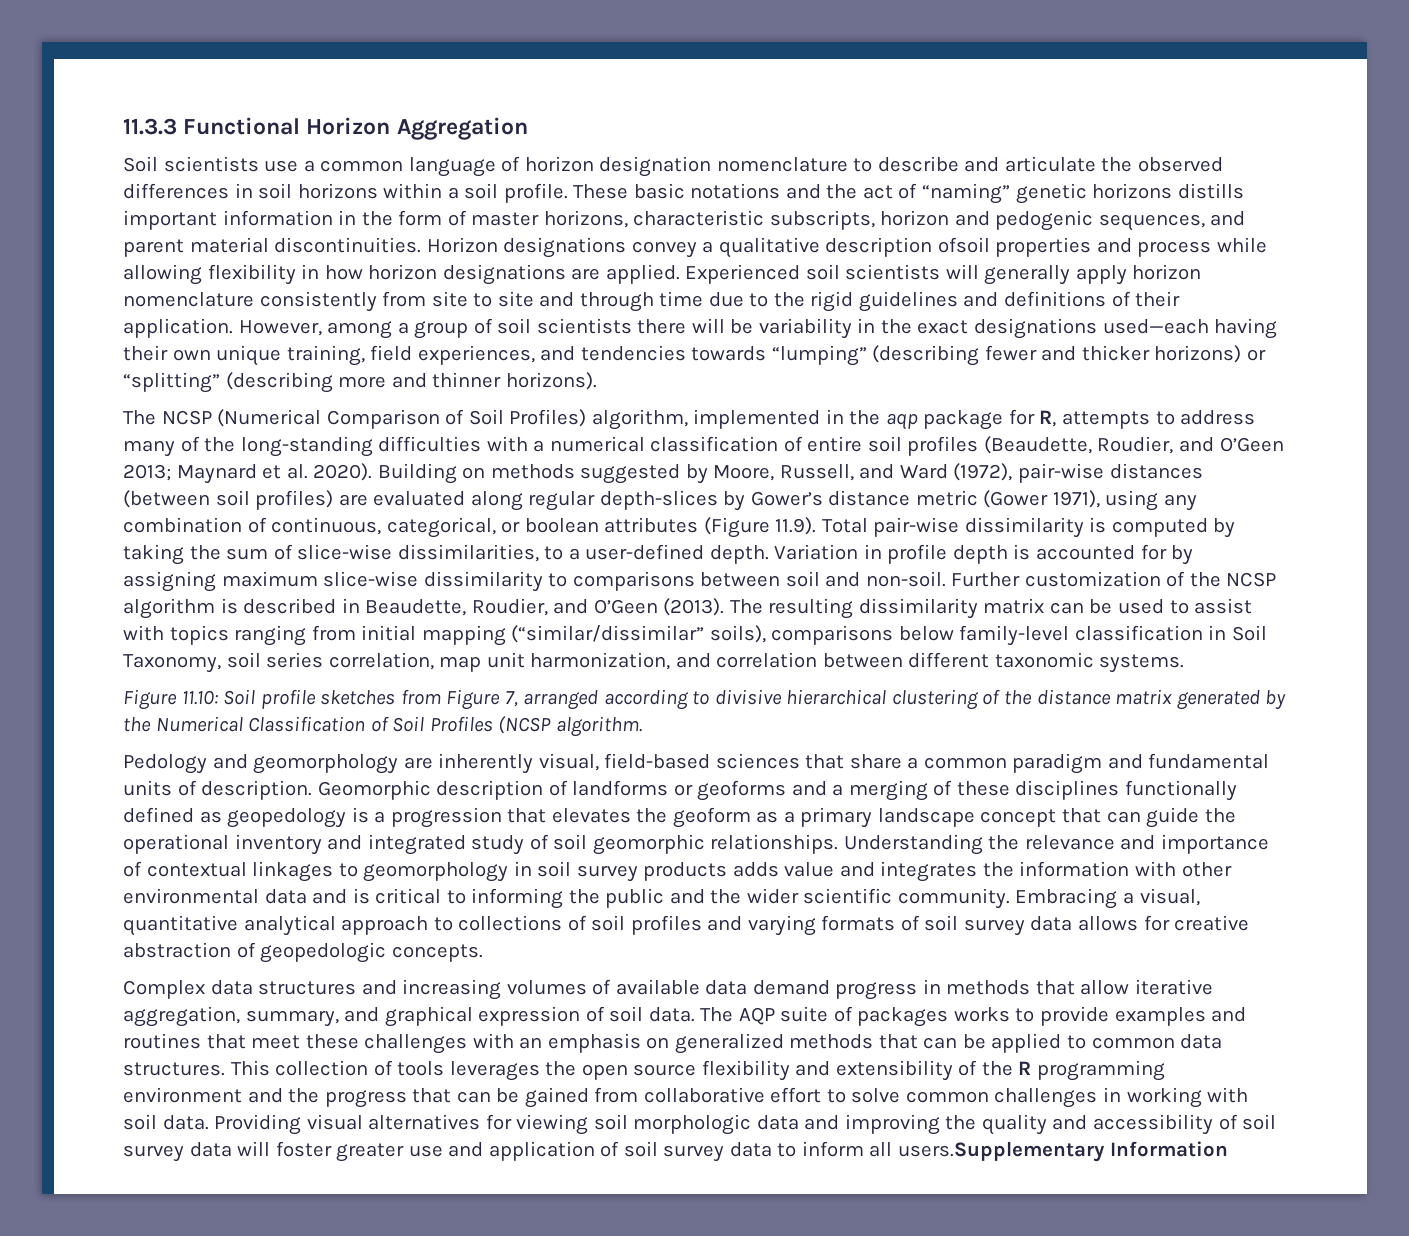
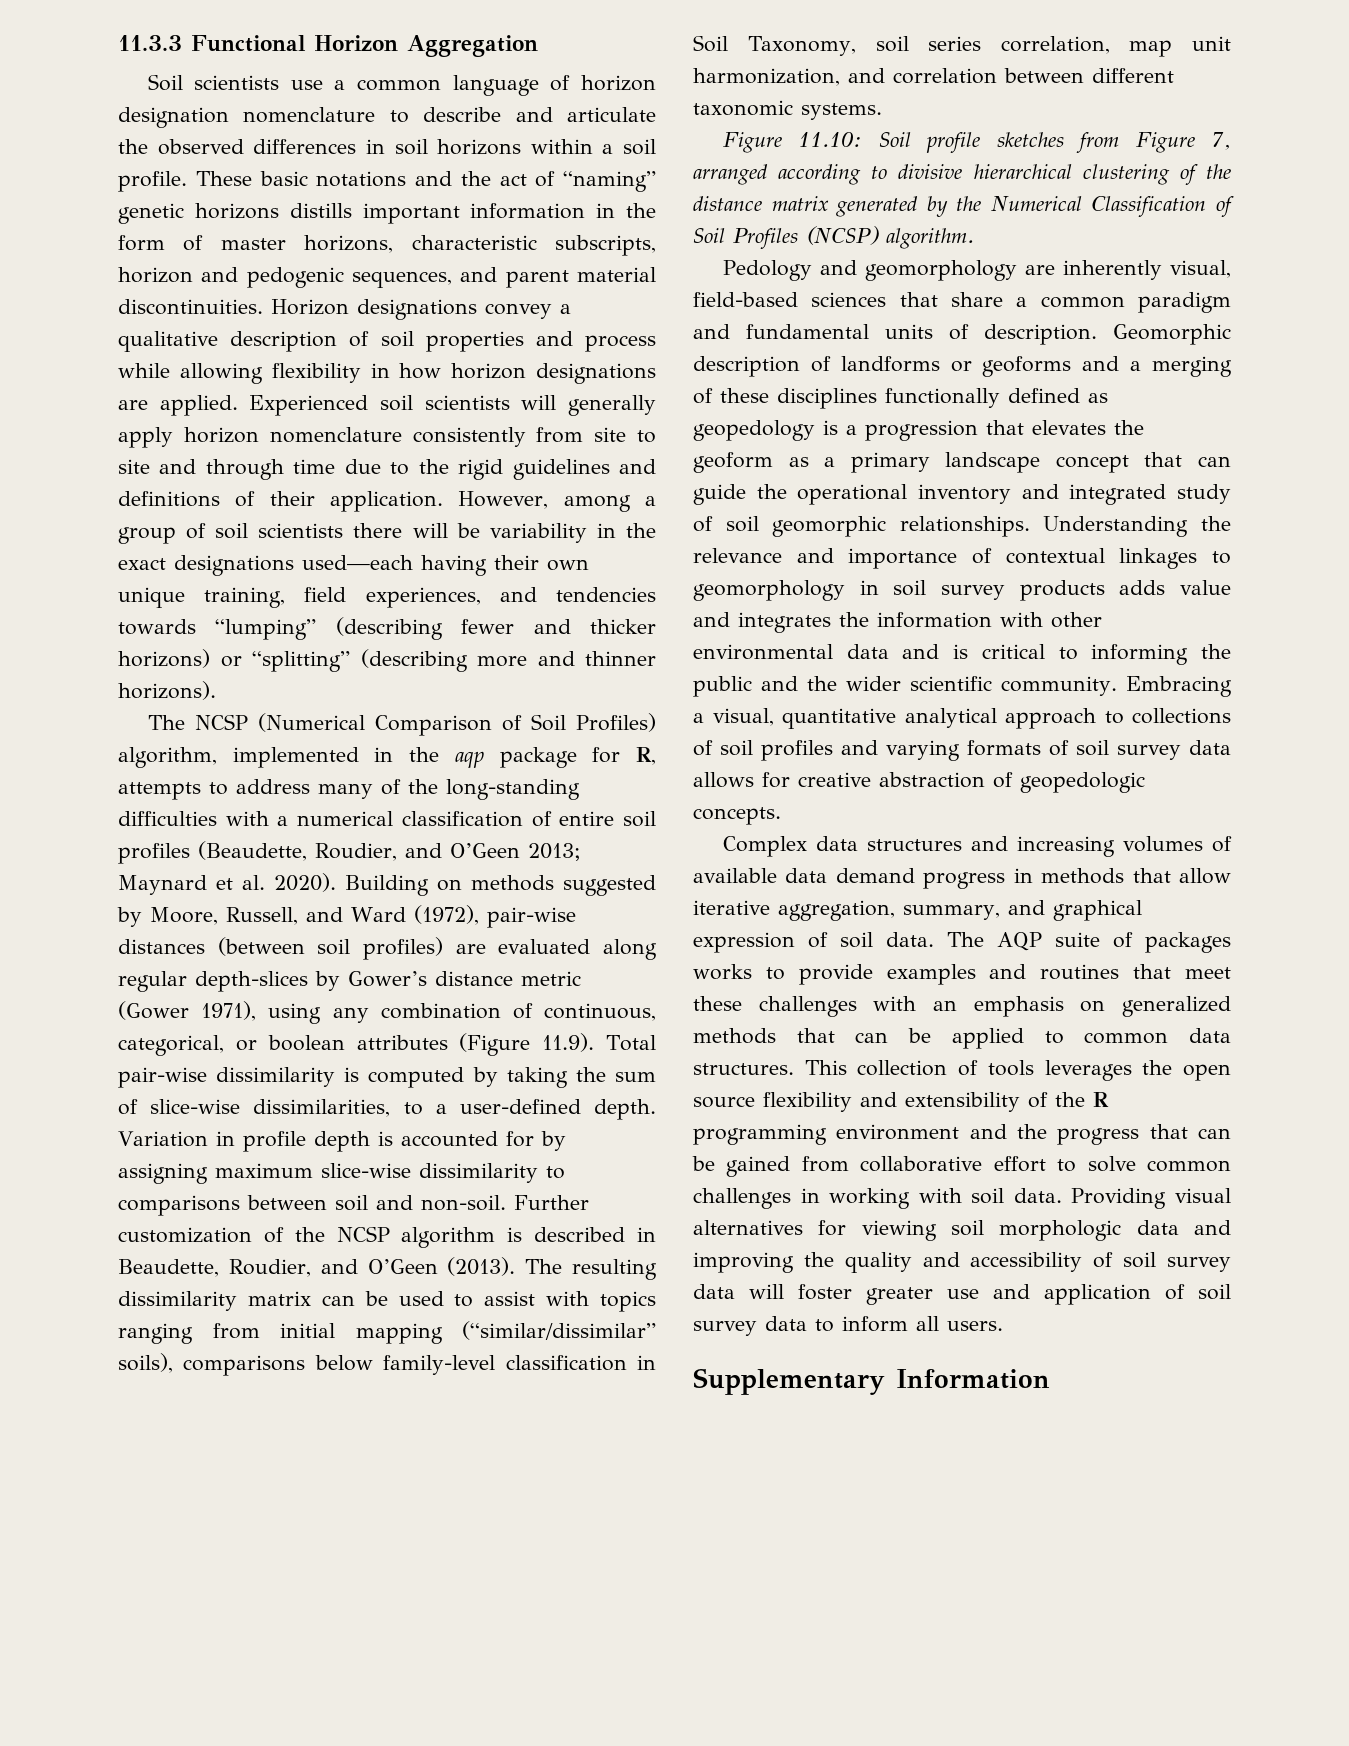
- Horizon designations convey a qualitative description ofsoil properties and process while allowing flexibility in how horizon designations are applied.
+ Horizon designations convey a qualitative description of soil properties and process while allowing flexibility in how horizon designations are applied.
- Figure 11.10: Soil profile sketches from Figure 7, arranged according to divisive hierarchical clustering of the distance matrix generated by the Numerical Classification of Soil Profiles (NCSP algorithm.
+ Figure 11.10: Soil profile sketches from Figure 7, arranged according to divisive hierarchical clustering of the distance matrix generated by the Numerical Classification of Soil Profiles (NCSP) algorithm.
- Providing visual alternatives for viewing soil morphologic data and improving the quality and accessibility of soil survey data will foster greater use and application of soil survey data to inform all users.Supplementary Information
+ Providing visual alternatives for viewing soil morphologic data and improving the quality and accessibility of soil survey data will foster greater use and application of soil survey data to inform all users.
+ Supplementary Information

